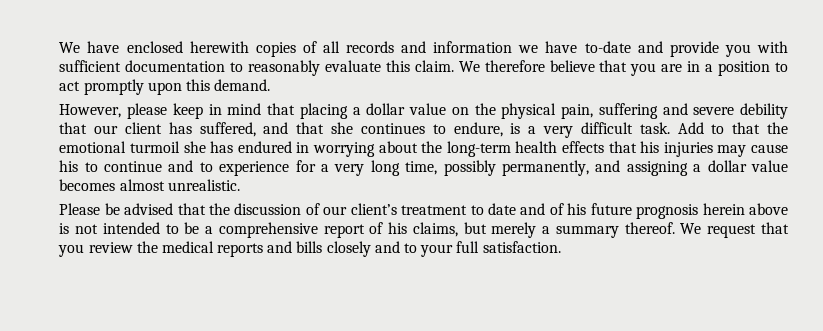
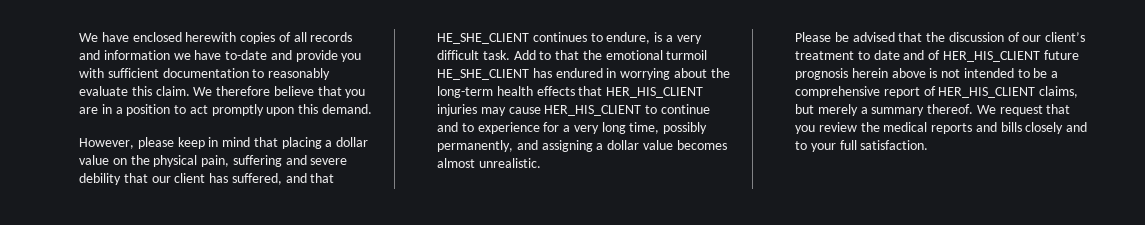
- However, please keep in mind that placing a dollar value on the physical pain, suffering and severe debility that our client has suffered, and that she continues to endure, is a very difficult task.
+ However, please keep in mind that placing a dollar value on the physical pain, suffering and severe debility that our client has suffered, and that HE_SHE_CLIENT continues to endure, is a very difficult task.
- Add to that the emotional turmoil she has endured in worrying about the long-term health effects that his injuries may cause his to continue and to experience for a very long time, possibly permanently, and assigning a dollar value becomes almost unrealistic.
+ Add to that the emotional turmoil HE_SHE_CLIENT has endured in worrying about the long-term health effects that HER_HIS_CLIENT injuries may cause HER_HIS_CLIENT to continue and to experience for a very long time, possibly permanently, and assigning a dollar value becomes almost unrealistic.
- Please be advised that the discussion of our client’s treatment to date and of his future prognosis herein above is not intended to be a comprehensive report of his claims, but merely a summary thereof.
+ Please be advised that the discussion of our client’s treatment to date and of HER_HIS_CLIENT future prognosis herein above is not intended to be a comprehensive report of HER_HIS_CLIENT claims, but merely a summary thereof.

